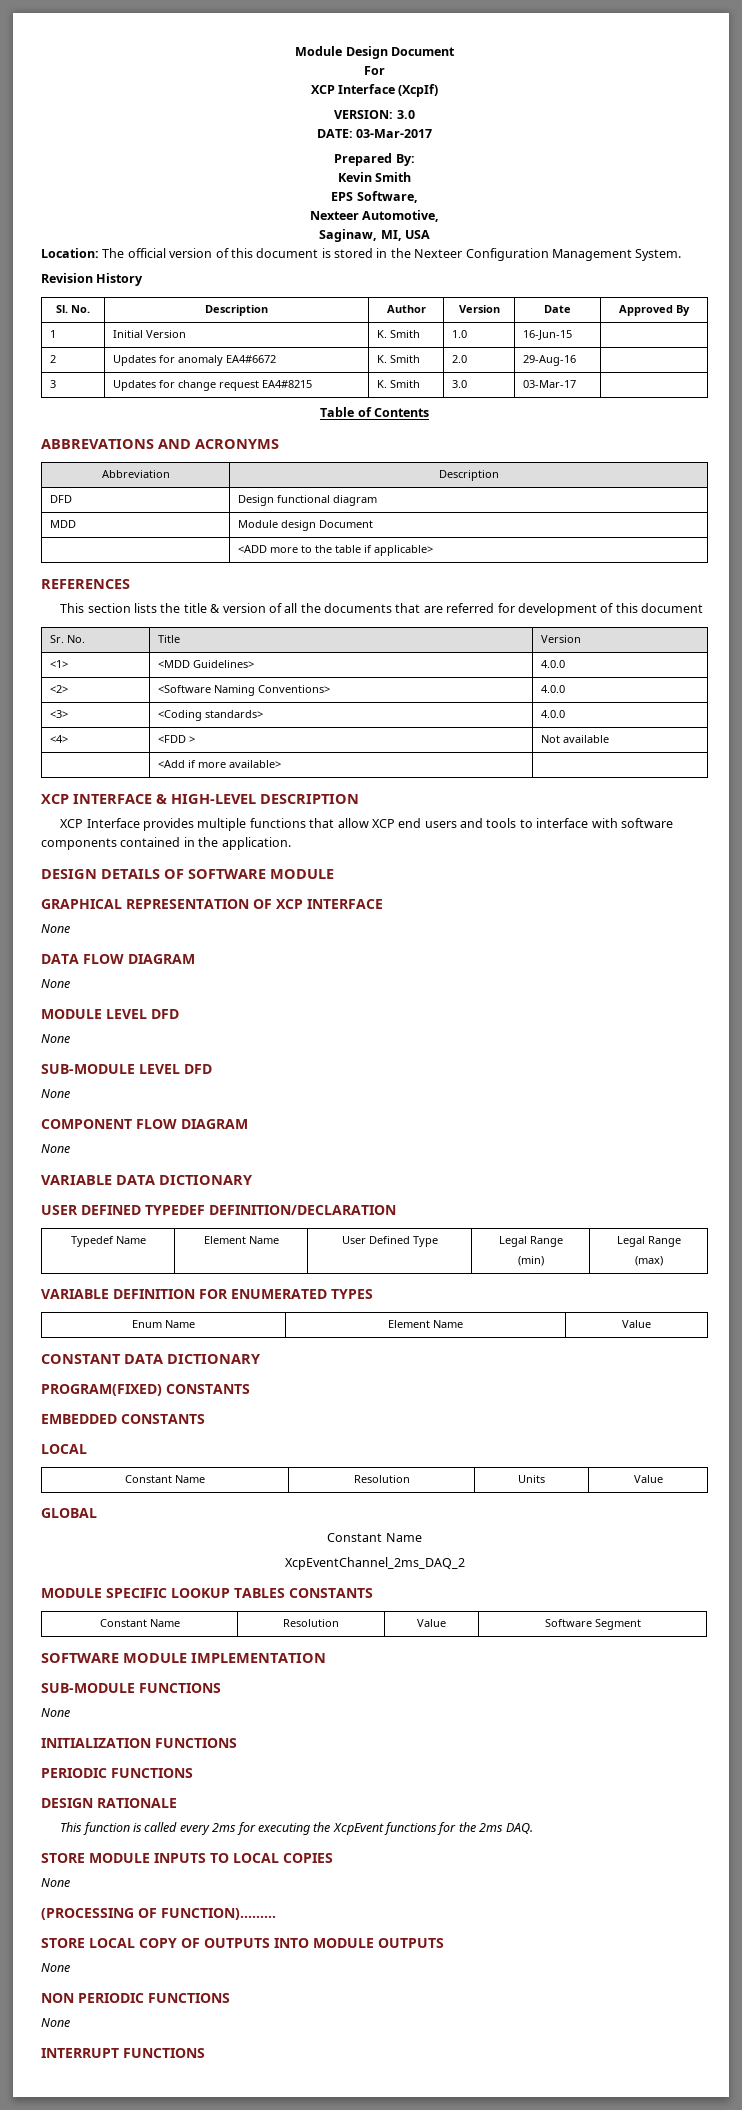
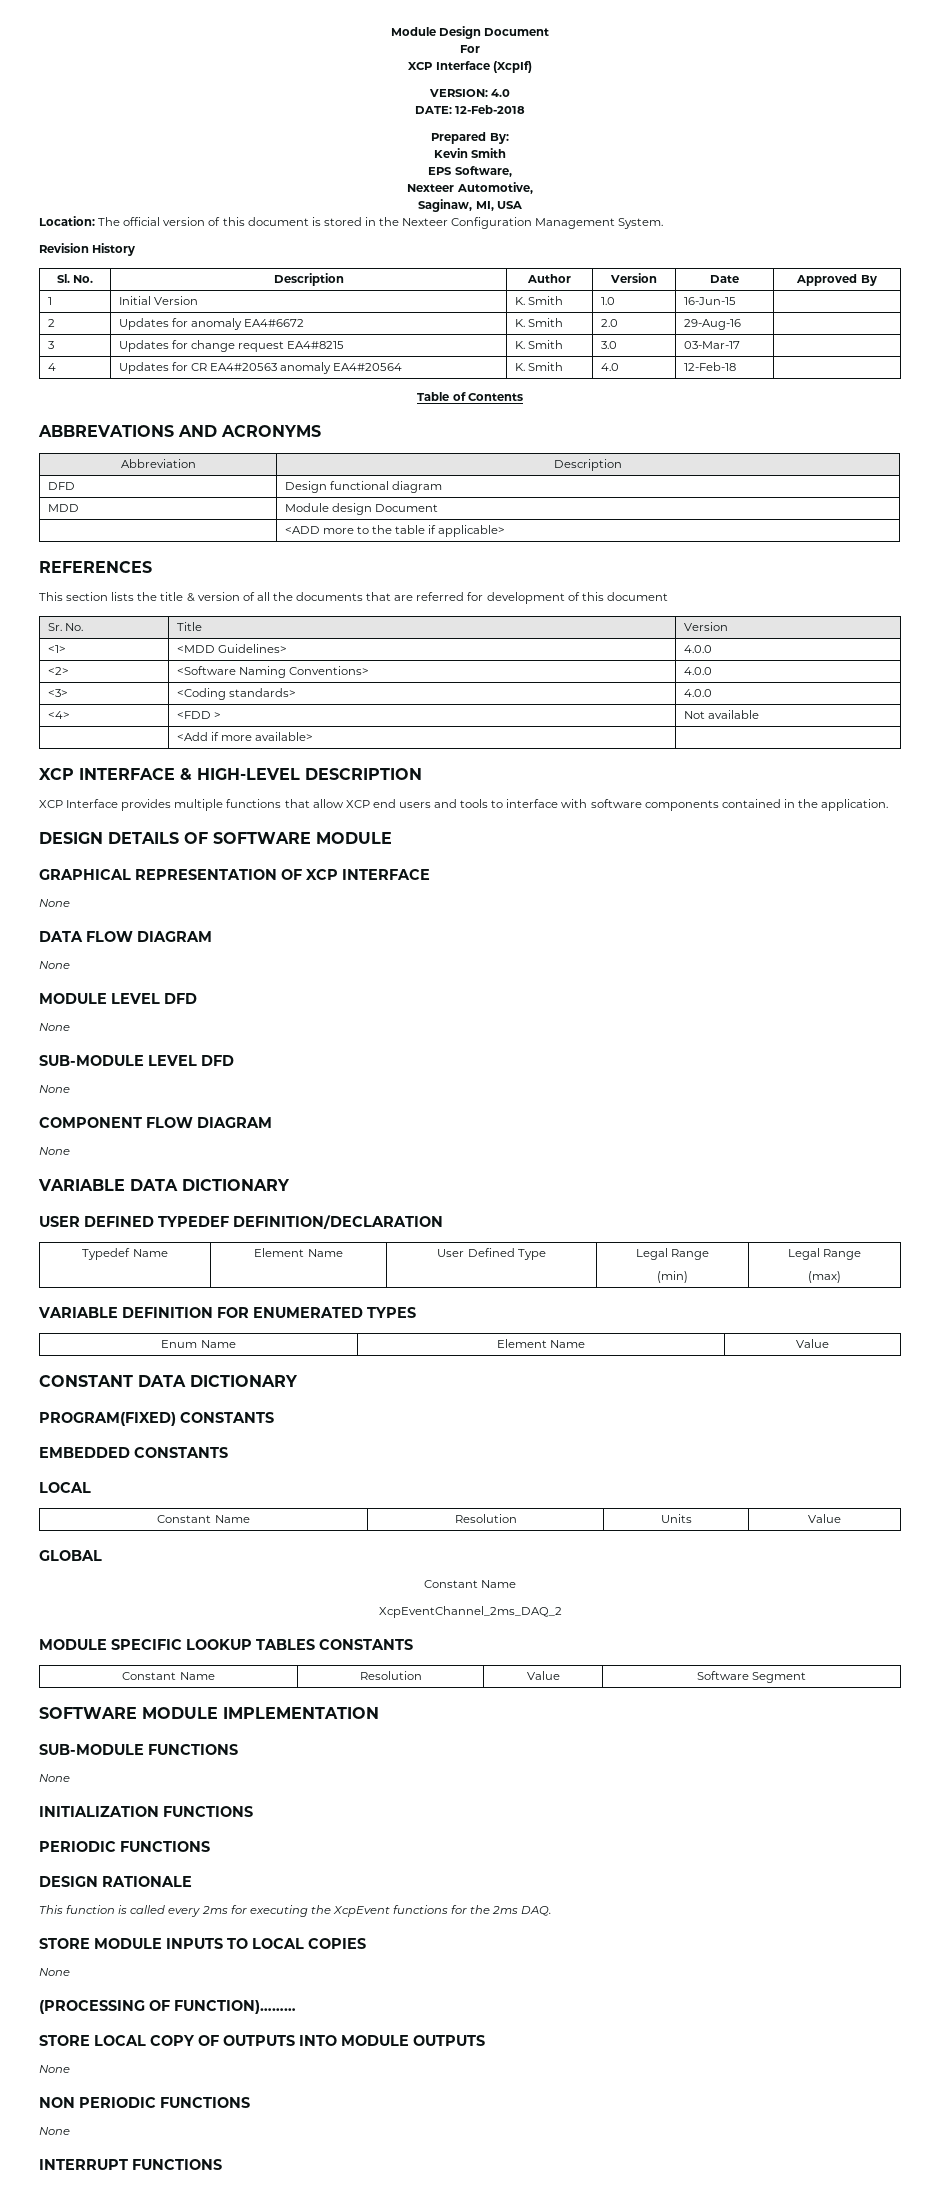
- VERSION: 3.0
+ VERSION: 4.0
- DATE: 03-Mar-2017
+ DATE: 12-Feb-2018
+ 4 | Updates for CR EA4#20563 anomaly EA4#20564 | K. Smith | 4.0 | 12-Feb-18 |

